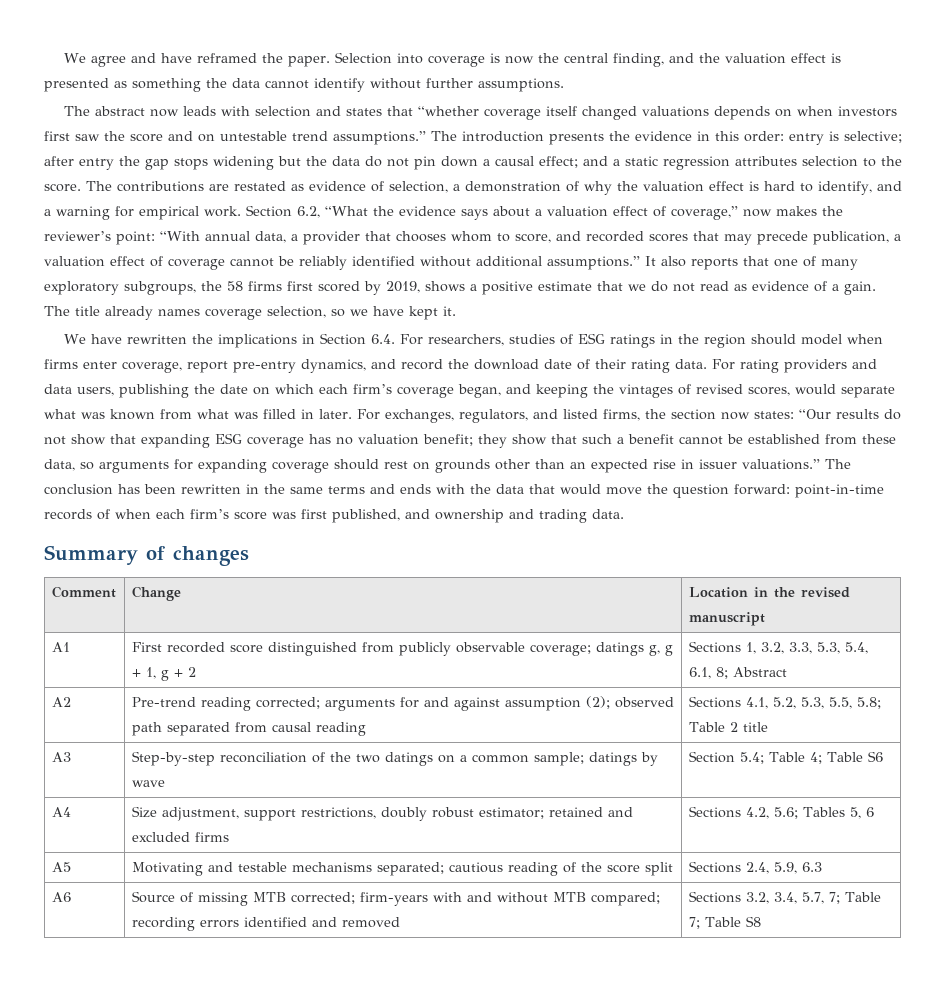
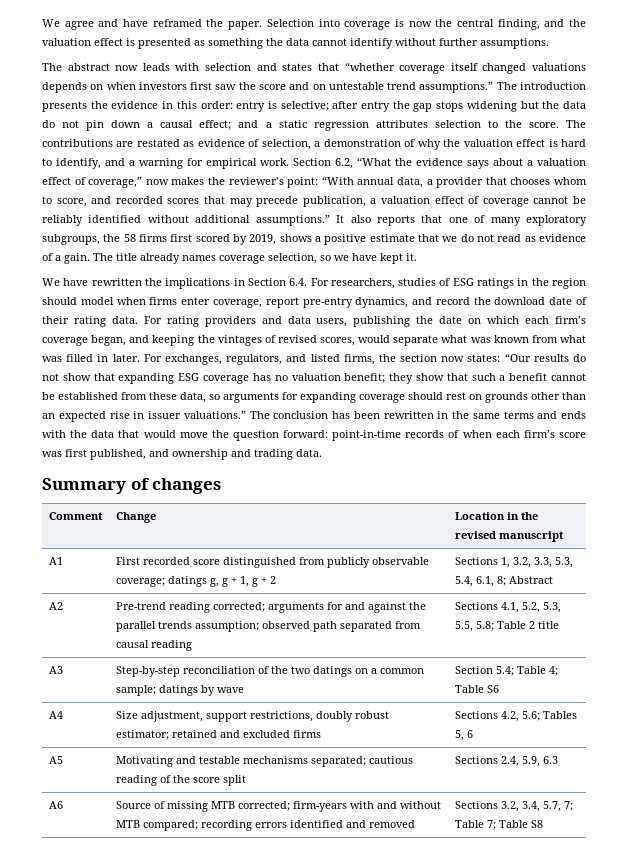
- A2 | Pre-trend reading corrected; arguments for and against assumption (2); observed path separated from causal reading | Sections 4.1, 5.2, 5.3, 5.5, 5.8; Table 2 title
+ A2 | Pre-trend reading corrected; arguments for and against the parallel trends assumption; observed path separated from causal reading | Sections 4.1, 5.2, 5.3, 5.5, 5.8; Table 2 title

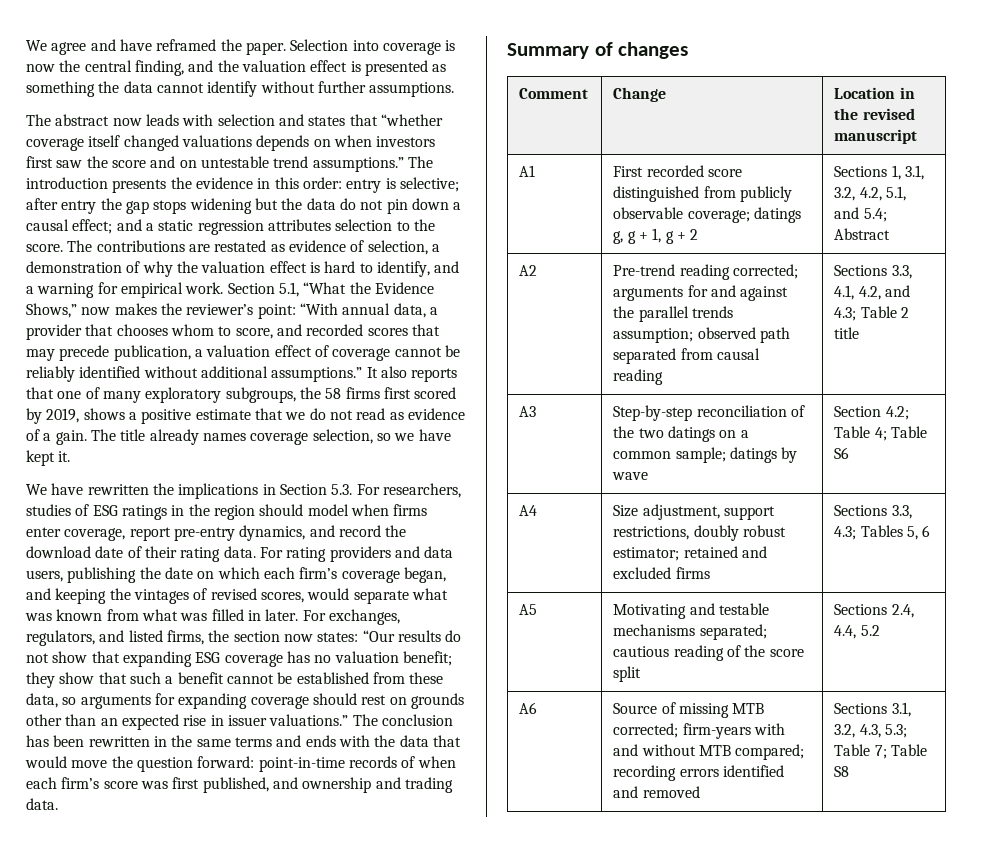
- Section 6.2, “What the evidence says about a valuation effect of coverage,” now makes the reviewer’s point: “With annual data, a provider that chooses whom to score, and recorded scores that may precede publication, a valuation effect of coverage cannot be reliably identified without additional assumptions.”
+ Section 5.1, “What the Evidence Shows,” now makes the reviewer’s point: “With annual data, a provider that chooses whom to score, and recorded scores that may precede publication, a valuation effect of coverage cannot be reliably identified without additional assumptions.”
- We have rewritten the implications in Section 6.4. For researchers, studies of ESG ratings in the region should model when firms enter coverage, report pre-entry dynamics, and record the download date of their rating data.
+ We have rewritten the implications in Section 5.3. For researchers, studies of ESG ratings in the region should model when firms enter coverage, report pre-entry dynamics, and record the download date of their rating data.
- A1 | First recorded score distinguished from publicly observable coverage; datings g, g + 1, g + 2 | Sections 1, 3.2, 3.3, 5.3, 5.4, 6.1, 8; Abstract
+ A1 | First recorded score distinguished from publicly observable coverage; datings g, g + 1, g + 2 | Sections 1, 3.1, 3.2, 4.2, 5.1, and 5.4; Abstract
- A2 | Pre-trend reading corrected; arguments for and against the parallel trends assumption; observed path separated from causal reading | Sections 4.1, 5.2, 5.3, 5.5, 5.8; Table 2 title
+ A2 | Pre-trend reading corrected; arguments for and against the parallel trends assumption; observed path separated from causal reading | Sections 3.3, 4.1, 4.2, and 4.3; Table 2 title
- A3 | Step-by-step reconciliation of the two datings on a common sample; datings by wave | Section 5.4; Table 4; Table S6
+ A3 | Step-by-step reconciliation of the two datings on a common sample; datings by wave | Section 4.2; Table 4; Table S6
- A4 | Size adjustment, support restrictions, doubly robust estimator; retained and excluded firms | Sections 4.2, 5.6; Tables 5, 6
+ A4 | Size adjustment, support restrictions, doubly robust estimator; retained and excluded firms | Sections 3.3, 4.3; Tables 5, 6
- A5 | Motivating and testable mechanisms separated; cautious reading of the score split | Sections 2.4, 5.9, 6.3
+ A5 | Motivating and testable mechanisms separated; cautious reading of the score split | Sections 2.4, 4.4, 5.2
- A6 | Source of missing MTB corrected; firm-years with and without MTB compared; recording errors identified and removed | Sections 3.2, 3.4, 5.7, 7; Table 7; Table S8
+ A6 | Source of missing MTB corrected; firm-years with and without MTB compared; recording errors identified and removed | Sections 3.1, 3.2, 4.3, 5.3; Table 7; Table S8

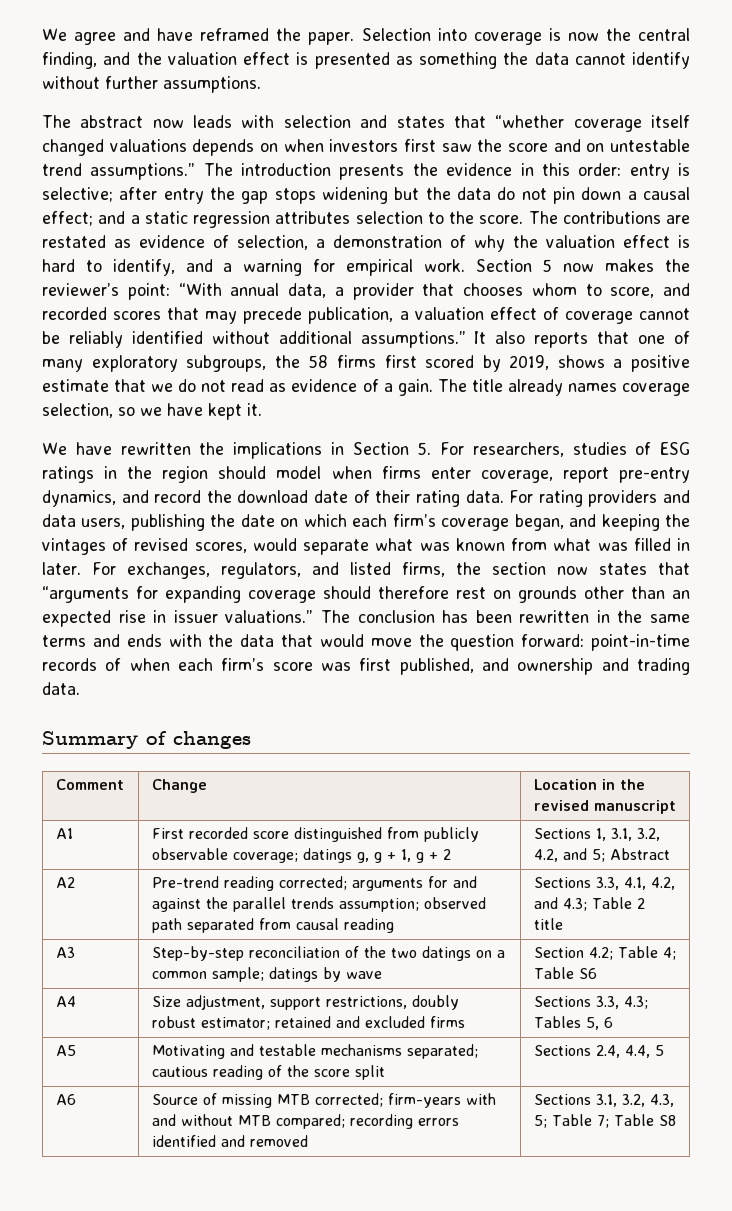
- Section 5.1, “What the Evidence Shows,” now makes the reviewer’s point: “With annual data, a provider that chooses whom to score, and recorded scores that may precede publication, a valuation effect of coverage cannot be reliably identified without additional assumptions.”
+ Section 5 now makes the reviewer’s point: “With annual data, a provider that chooses whom to score, and recorded scores that may precede publication, a valuation effect of coverage cannot be reliably identified without additional assumptions.”
- We have rewritten the implications in Section 5.3. For researchers, studies of ESG ratings in the region should model when firms enter coverage, report pre-entry dynamics, and record the download date of their rating data.
+ We have rewritten the implications in Section 5. For researchers, studies of ESG ratings in the region should model when firms enter coverage, report pre-entry dynamics, and record the download date of their rating data.
- For exchanges, regulators, and listed firms, the section now states: “Our results do not show that expanding ESG coverage has no valuation benefit; they show that such a benefit cannot be established from these data, so arguments for expanding coverage should rest on grounds other than an expected rise in issuer valuations.”
+ For exchanges, regulators, and listed firms, the section now states that “arguments for expanding coverage should therefore rest on grounds other than an expected rise in issuer valuations.”
- A1 | First recorded score distinguished from publicly observable coverage; datings g, g + 1, g + 2 | Sections 1, 3.1, 3.2, 4.2, 5.1, and 5.4; Abstract
+ A1 | First recorded score distinguished from publicly observable coverage; datings g, g + 1, g + 2 | Sections 1, 3.1, 3.2, 4.2, and 5; Abstract
- A5 | Motivating and testable mechanisms separated; cautious reading of the score split | Sections 2.4, 4.4, 5.2
+ A5 | Motivating and testable mechanisms separated; cautious reading of the score split | Sections 2.4, 4.4, 5
- A6 | Source of missing MTB corrected; firm-years with and without MTB compared; recording errors identified and removed | Sections 3.1, 3.2, 4.3, 5.3; Table 7; Table S8
+ A6 | Source of missing MTB corrected; firm-years with and without MTB compared; recording errors identified and removed | Sections 3.1, 3.2, 4.3, 5; Table 7; Table S8

